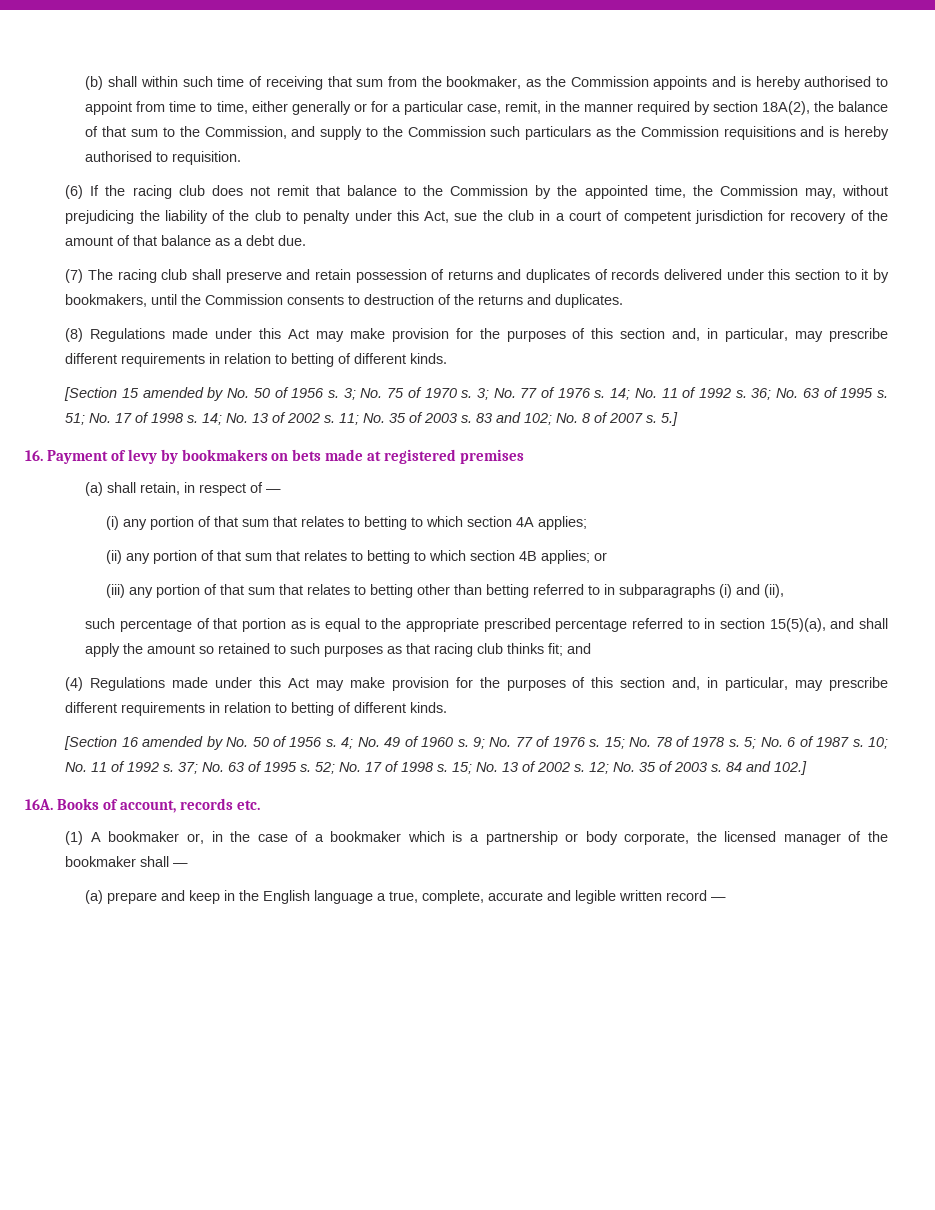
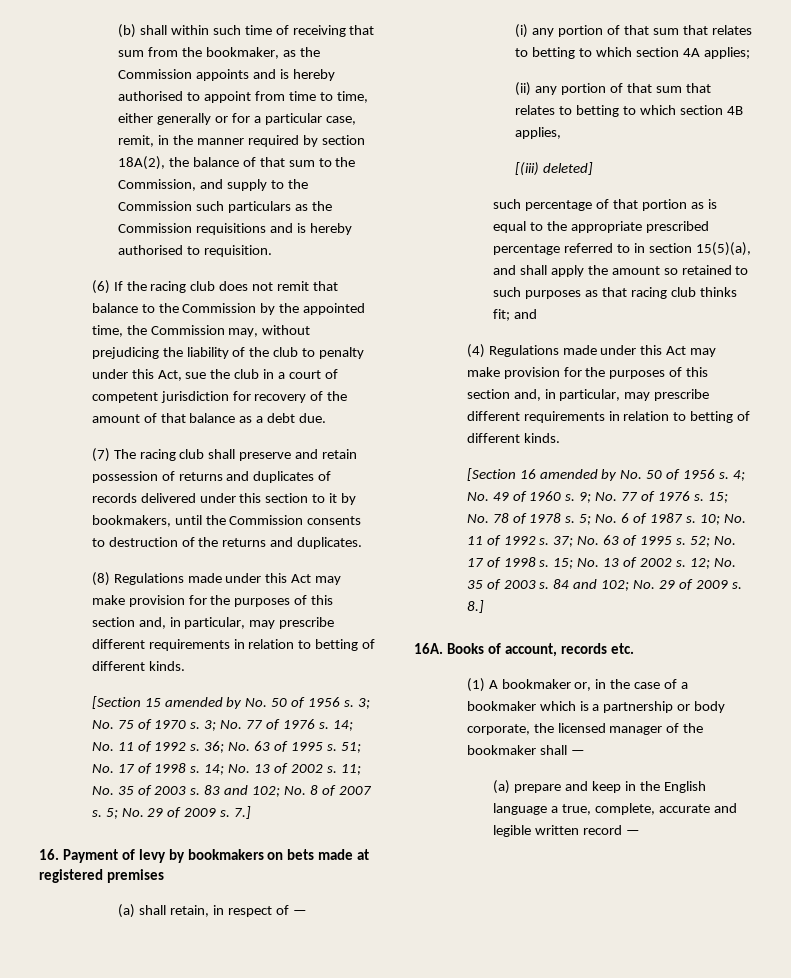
- 5.]
+ 5; No. 29 of 2009 s. 7.]
- (ii) any portion of that sum that relates to betting to which section 4B applies; or
- (iii) any portion of that sum that relates to betting other than betting referred to in subparagraphs (i) and (ii),
+ (ii) any portion of that sum that relates to betting to which section 4B applies,
+ [(iii) deleted]
- 84 and 102.]
+ 84 and 102; No. 29 of 2009 s. 8.]

